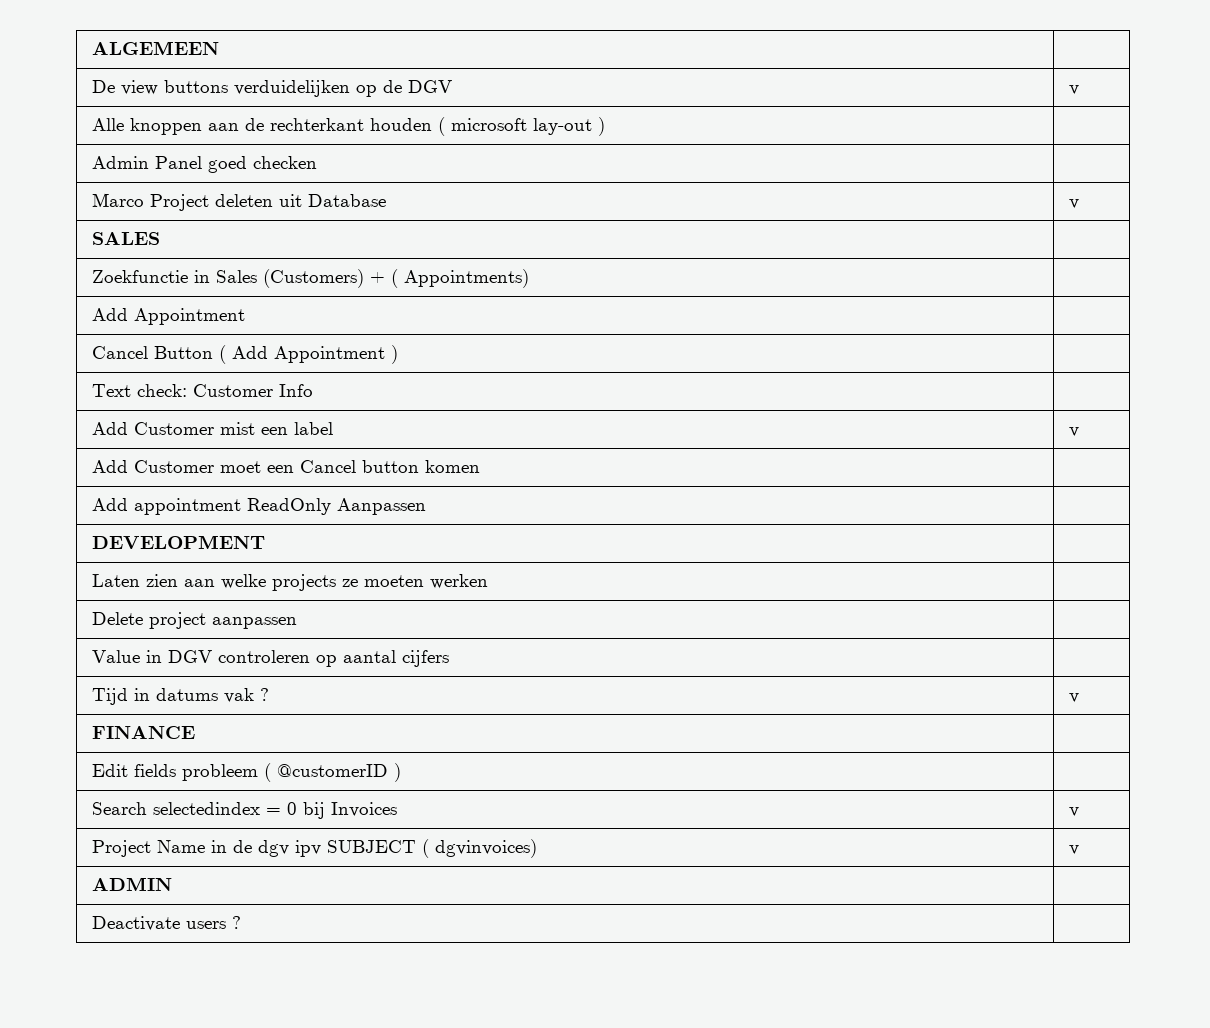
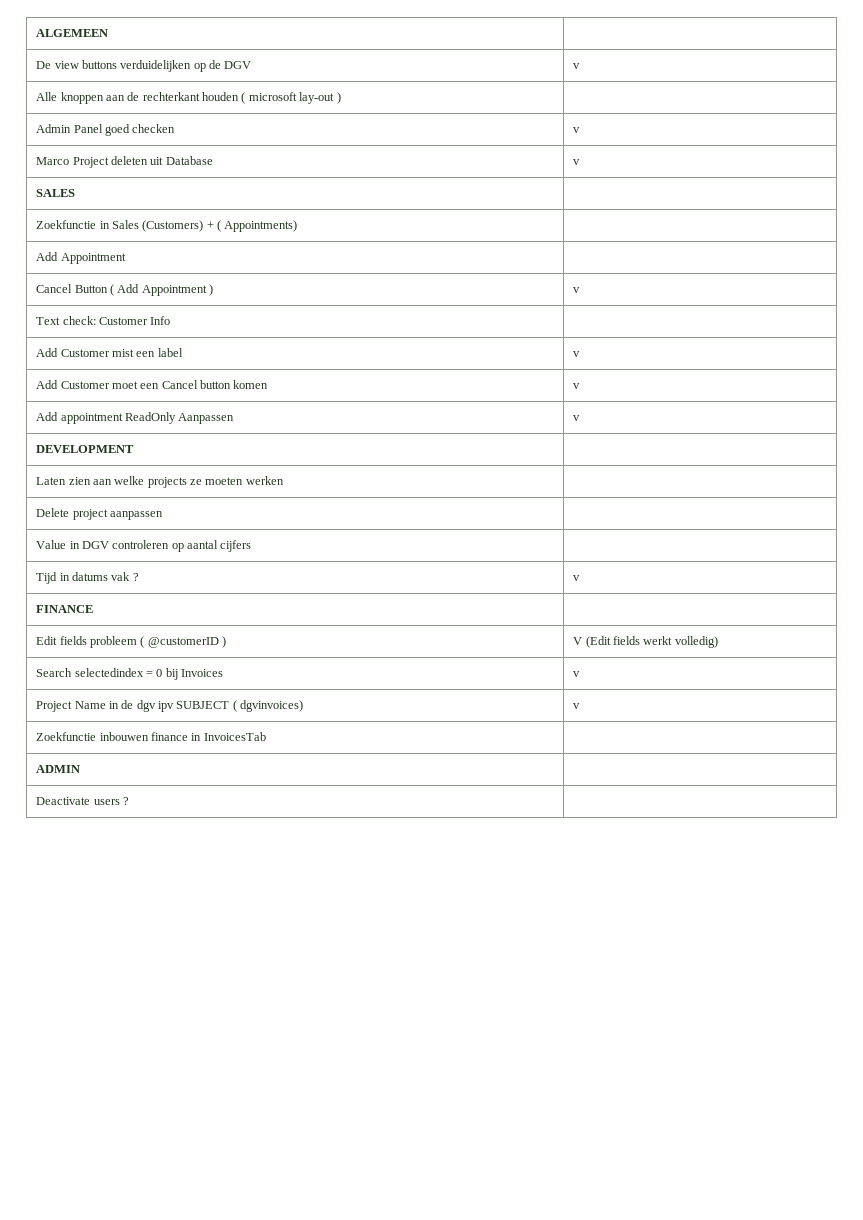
- Admin Panel goed checken |
+ Admin Panel goed checken | v
- Cancel Button ( Add Appointment ) |
+ Cancel Button ( Add Appointment ) | v
- Add Customer moet een Cancel button komen |
+ Add Customer moet een Cancel button komen | v
- Add appointment ReadOnly Aanpassen |
+ Add appointment ReadOnly Aanpassen | v
- Edit fields probleem ( @customerID ) |
+ Edit fields probleem ( @customerID ) | V (Edit fields werkt volledig)
+ Zoekfunctie inbouwen finance in InvoicesTab |

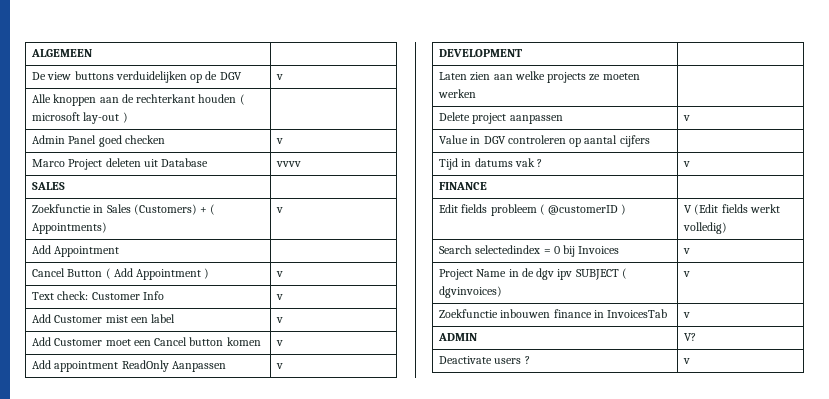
- Marco Project deleten uit Database | v
+ Marco Project deleten uit Database | vvvv
- Zoekfunctie in Sales (Customers) + ( Appointments) |
+ Zoekfunctie in Sales (Customers) + ( Appointments) | v
- Text check: Customer Info |
+ Text check: Customer Info | v
- Delete project aanpassen |
+ Delete project aanpassen | v
- Zoekfunctie inbouwen finance in InvoicesTab |
+ Zoekfunctie inbouwen finance in InvoicesTab | v
- ADMIN |
+ ADMIN | V?
- Deactivate users ? |
+ Deactivate users ? | v

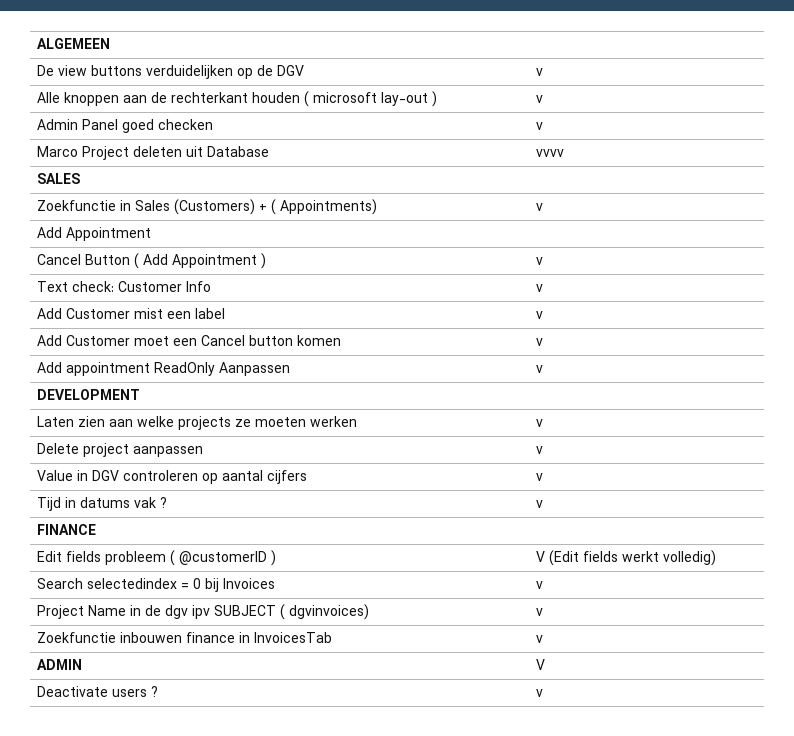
- Alle knoppen aan de rechterkant houden ( microsoft lay-out ) |
+ Alle knoppen aan de rechterkant houden ( microsoft lay-out ) | v
- Laten zien aan welke projects ze moeten werken |
+ Laten zien aan welke projects ze moeten werken | v
- Value in DGV controleren op aantal cijfers |
+ Value in DGV controleren op aantal cijfers | v
- ADMIN | V?
+ ADMIN | V

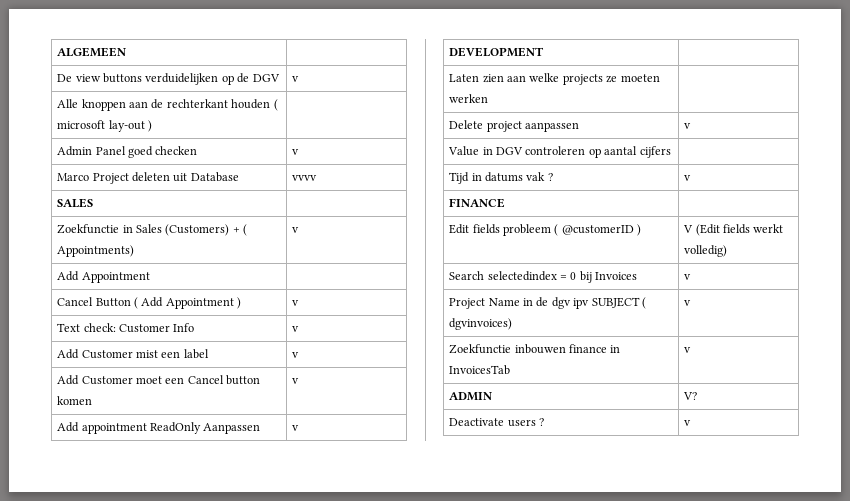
- Alle knoppen aan de rechterkant houden ( microsoft lay-out ) | v
+ Alle knoppen aan de rechterkant houden ( microsoft lay-out ) |
- Laten zien aan welke projects ze moeten werken | v
+ Laten zien aan welke projects ze moeten werken |
- Value in DGV controleren op aantal cijfers | v
+ Value in DGV controleren op aantal cijfers |
- ADMIN | V
+ ADMIN | V?

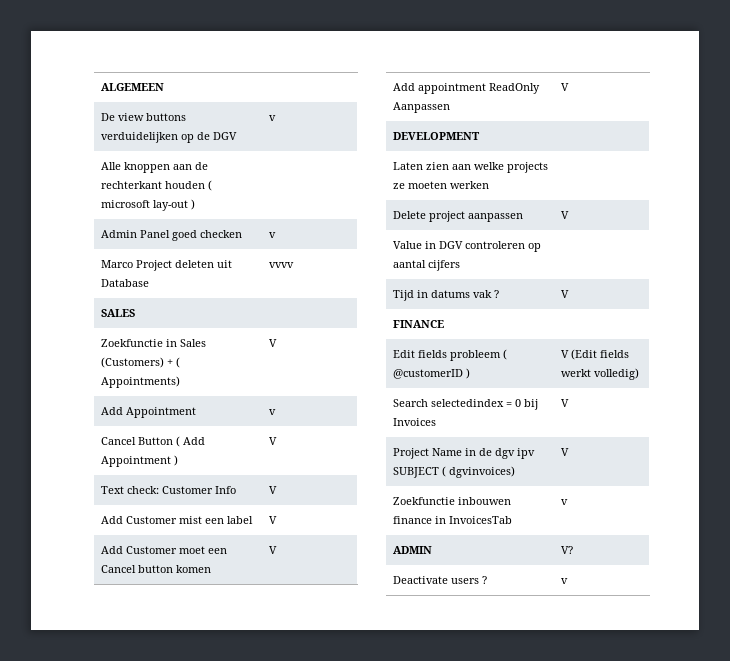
- Zoekfunctie in Sales (Customers) + ( Appointments) | v
+ Zoekfunctie in Sales (Customers) + ( Appointments) | V
- Add Appointment |
+ Add Appointment | v
- Cancel Button ( Add Appointment ) | v
+ Cancel Button ( Add Appointment ) | V
- Text check: Customer Info | v
+ Text check: Customer Info | V
- Add Customer mist een label | v
+ Add Customer mist een label | V
- Add Customer moet een Cancel button komen | v
+ Add Customer moet een Cancel button komen | V
- Add appointment ReadOnly Aanpassen | v
+ Add appointment ReadOnly Aanpassen | V
- Delete project aanpassen | v
+ Delete project aanpassen | V
- Tijd in datums vak ? | v
+ Tijd in datums vak ? | V
- Search selectedindex = 0 bij Invoices | v
+ Search selectedindex = 0 bij Invoices | V
- Project Name in de dgv ipv SUBJECT ( dgvinvoices) | v
+ Project Name in de dgv ipv SUBJECT ( dgvinvoices) | V

